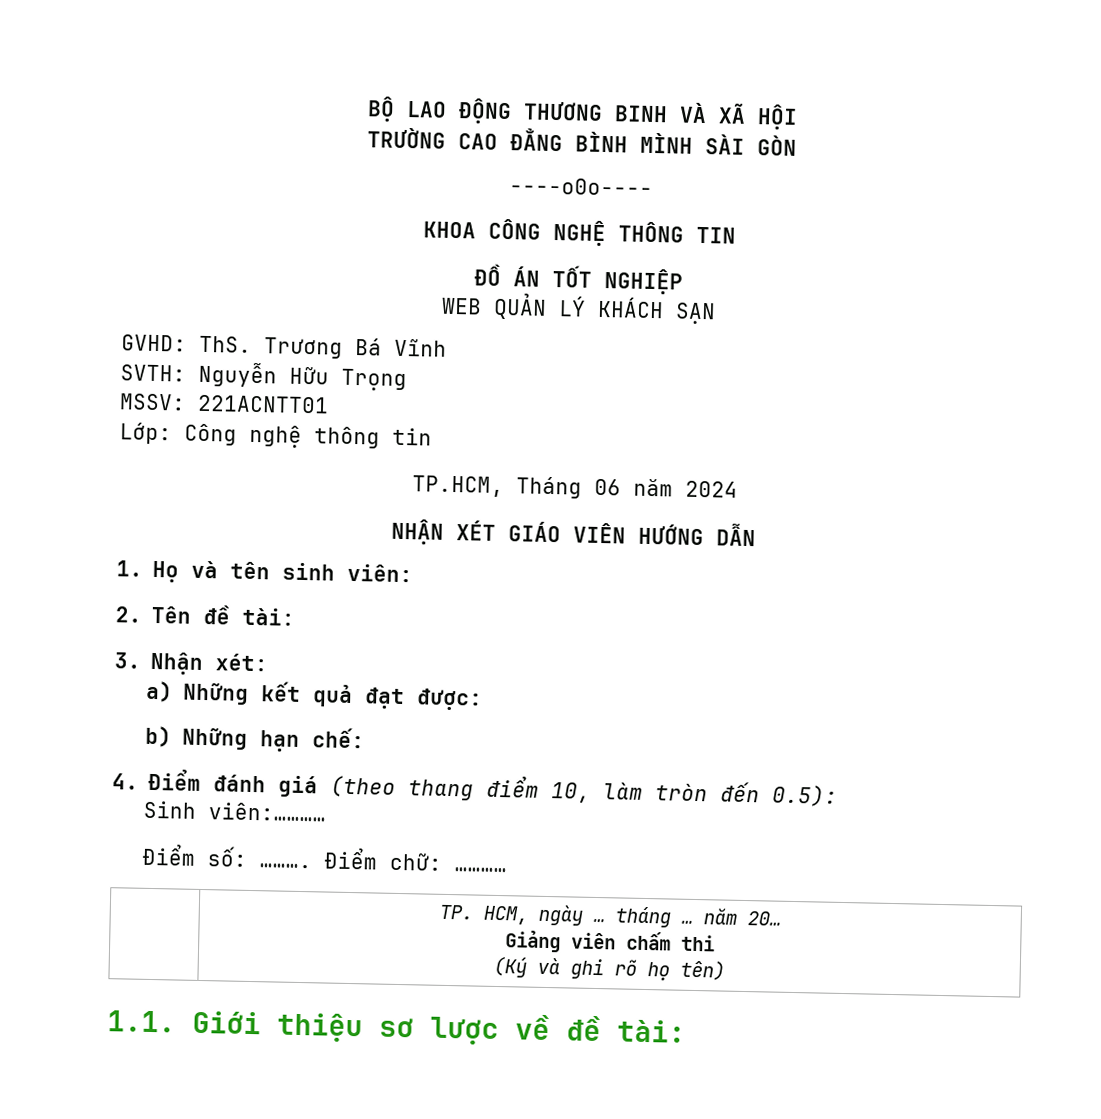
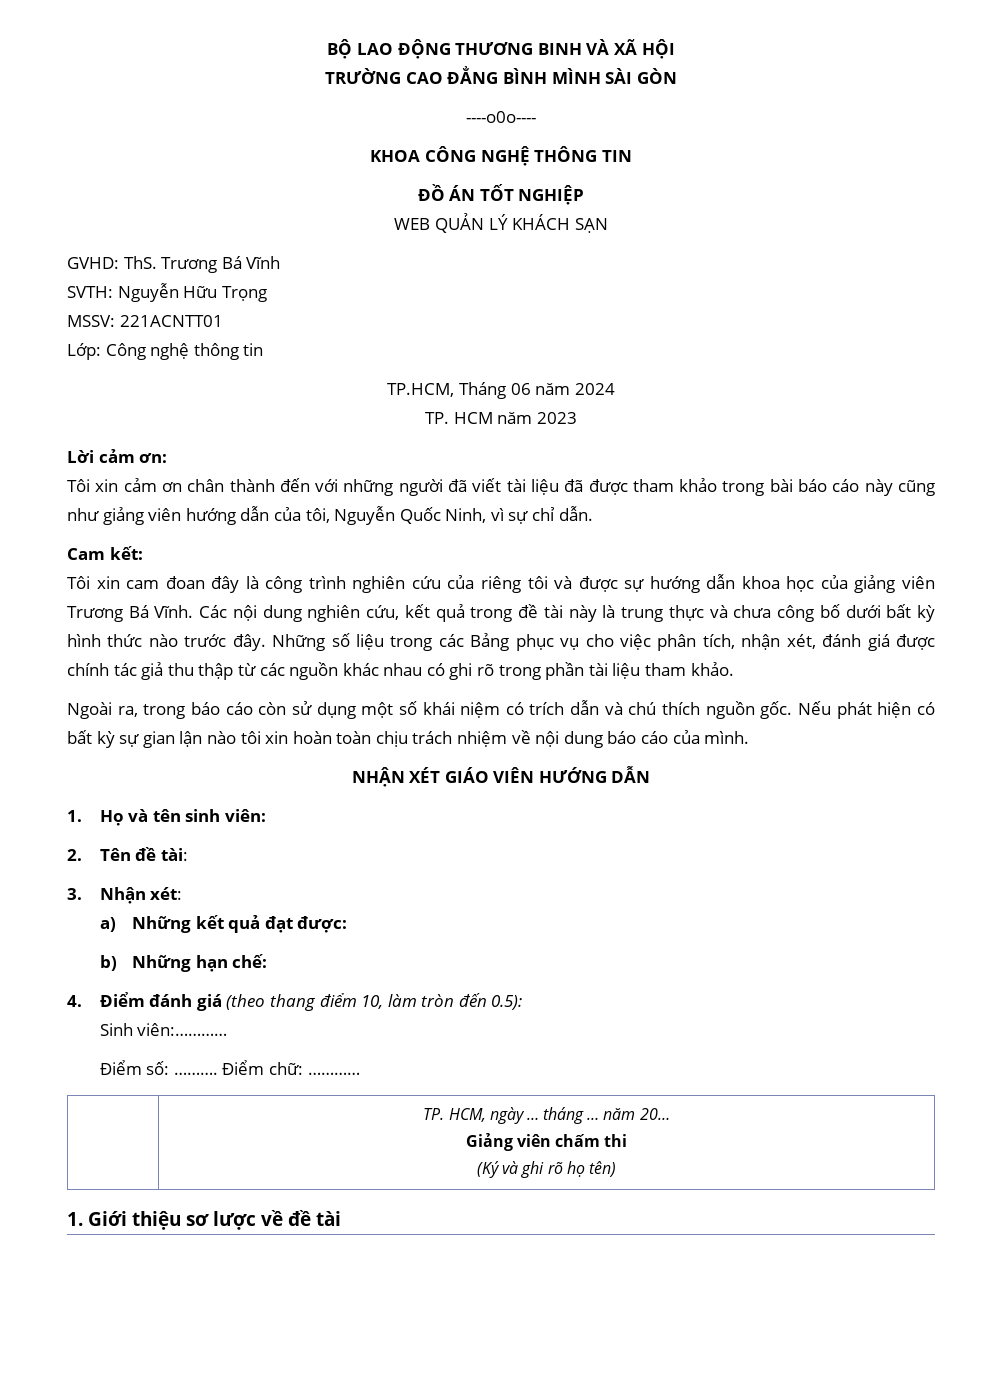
+ TP. HCM năm 2023
+ Lời cảm ơn:
+ Tôi xin cảm ơn chân thành đến với những người đã viết tài liệu đã được tham khảo trong bài báo cáo này cũng như giảng viên hướng dẫn của tôi, Nguyễn Quốc Ninh, vì sự chỉ dẫn.
+ Cam kết:
+ Tôi xin cam đoan đây là công trình nghiên cứu của riêng tôi và được sự hướng dẫn khoa học của giảng viên Trương Bá Vĩnh. Các nội dung nghiên cứu, kết quả trong đề tài này là trung thực và chưa công bố dưới bất kỳ hình thức nào trước đây. Những số liệu trong các Bảng phục vụ cho việc phân tích, nhận xét, đánh giá được chính tác giả thu thập từ các nguồn khác nhau có ghi rõ trong phần tài liệu tham khảo.
+ Ngoài ra, trong báo cáo còn sử dụng một số khái niệm có trích dẫn và chú thích nguồn gốc. Nếu phát hiện có bất kỳ sự gian lận nào tôi xin hoàn toàn chịu trách nhiệm về nội dung báo cáo của mình.
- 1.1. Giới thiệu sơ lược về đề tài:
+ 1. Giới thiệu sơ lược về đề tài

